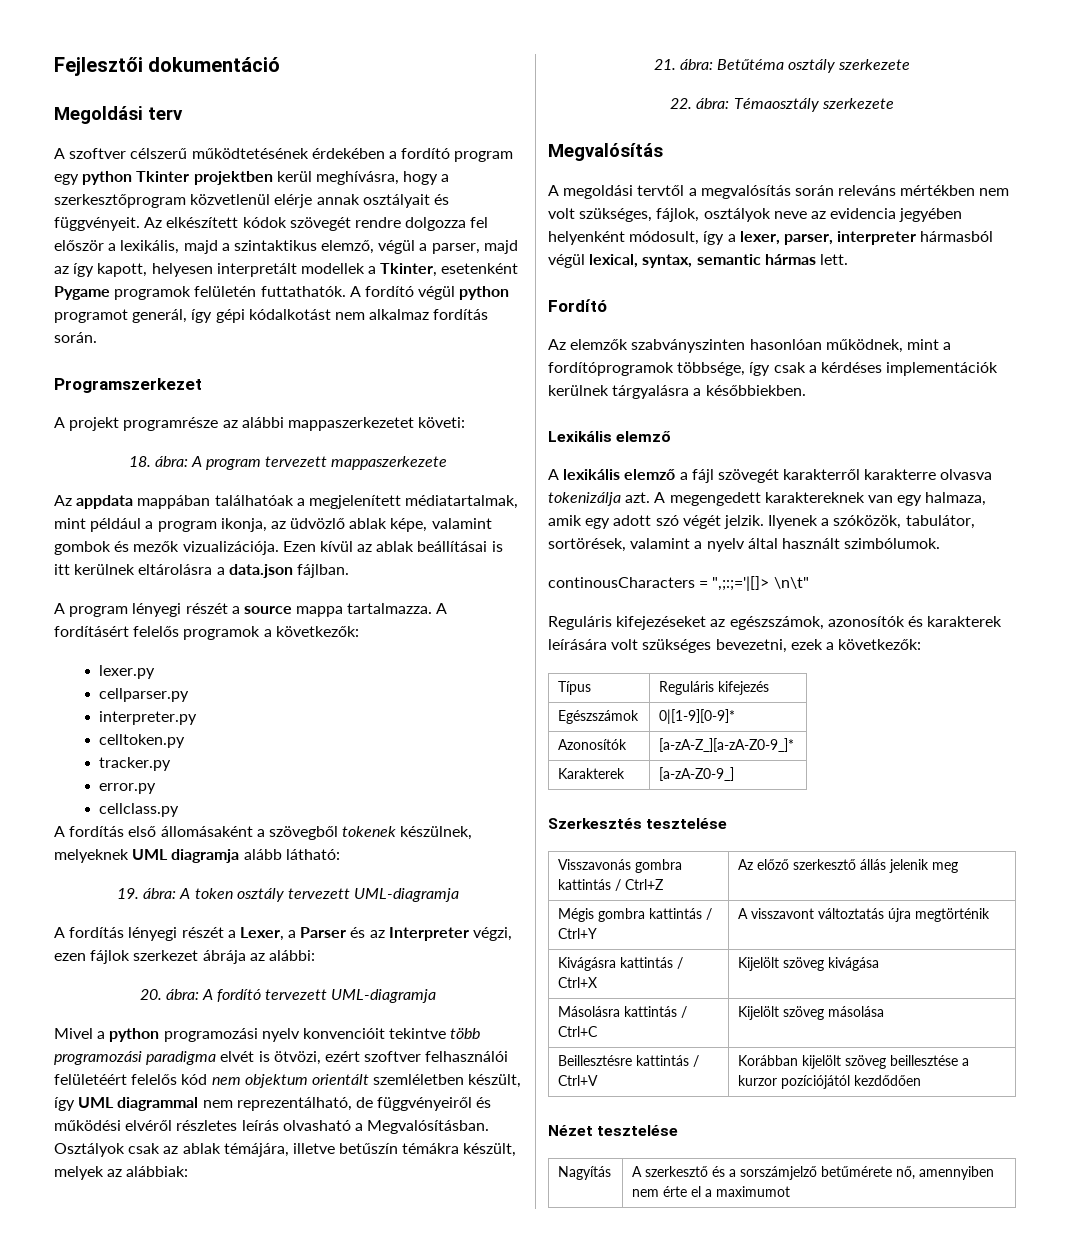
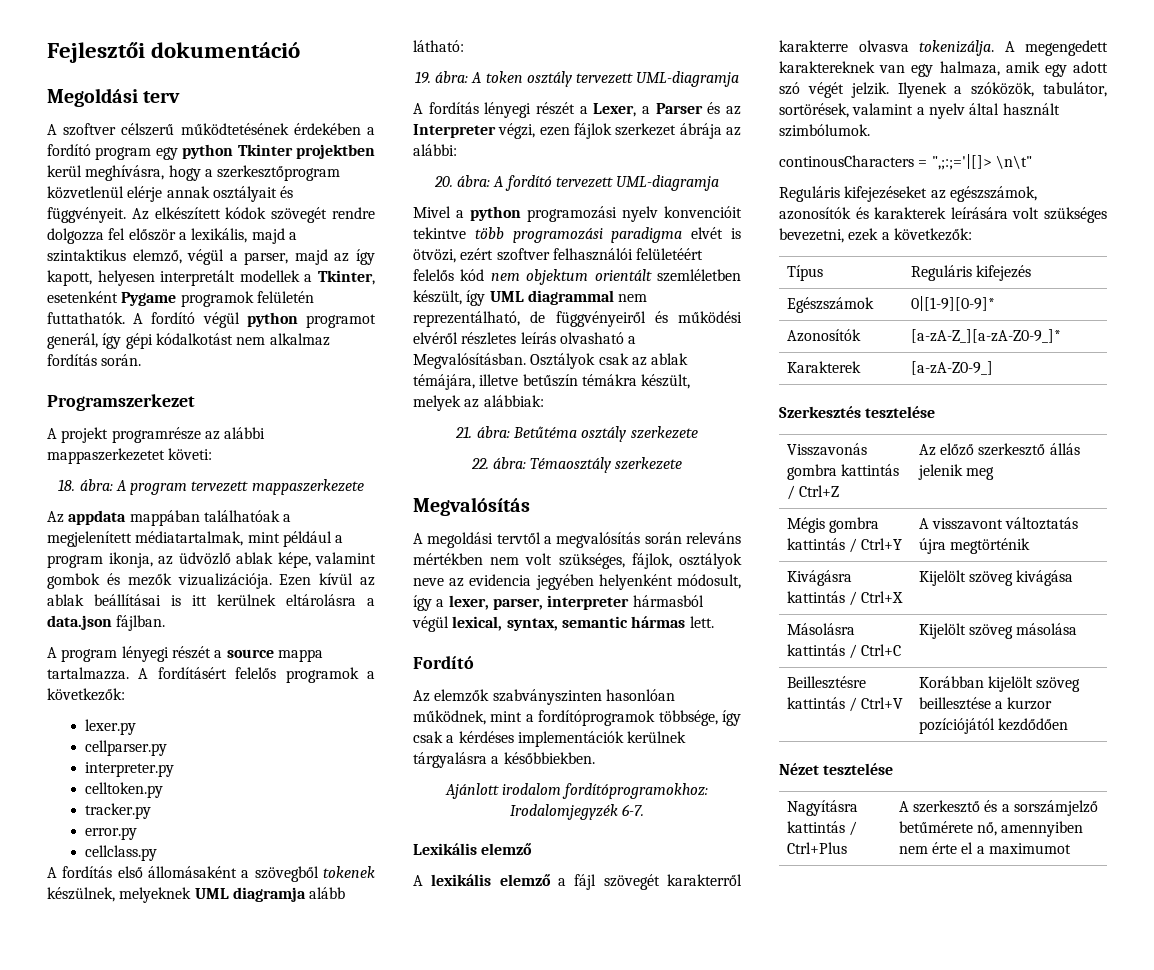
+ Ajánlott irodalom fordítóprogramokhoz: Irodalomjegyzék 6-7.
- A lexikális elemző a fájl szövegét karakterről karakterre olvasva tokenizálja azt.
+ A lexikális elemző a fájl szövegét karakterről karakterre olvasva tokenizálja.
- Nagyítás | A szerkesztő és a sorszámjelző betűmérete nő, amennyiben nem érte el a maximumot
+ Nagyításra kattintás / Ctrl+Plus | A szerkesztő és a sorszámjelző betűmérete nő, amennyiben nem érte el a maximumot

